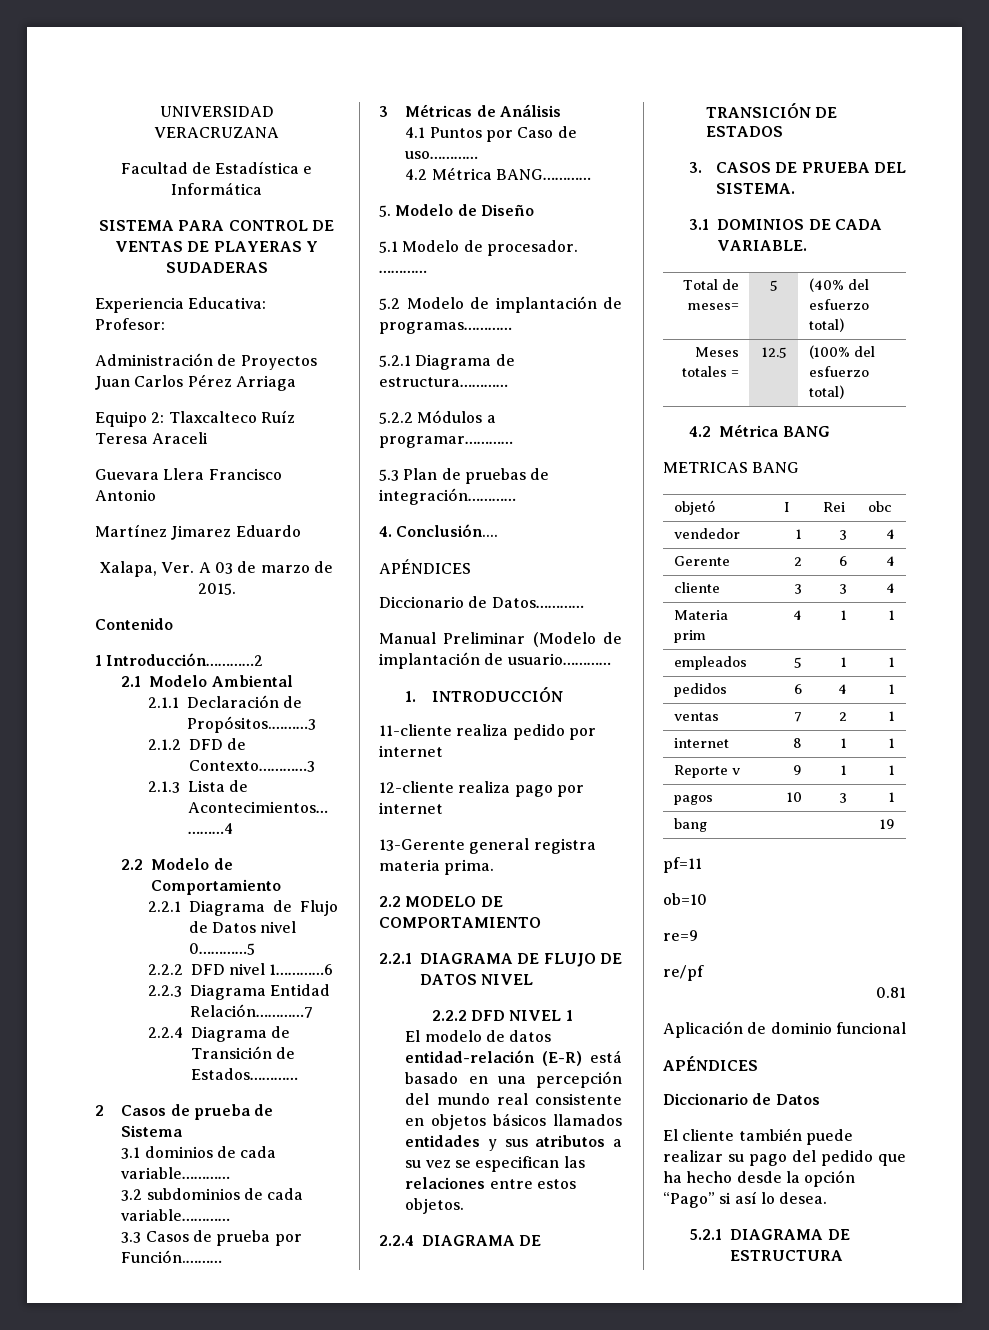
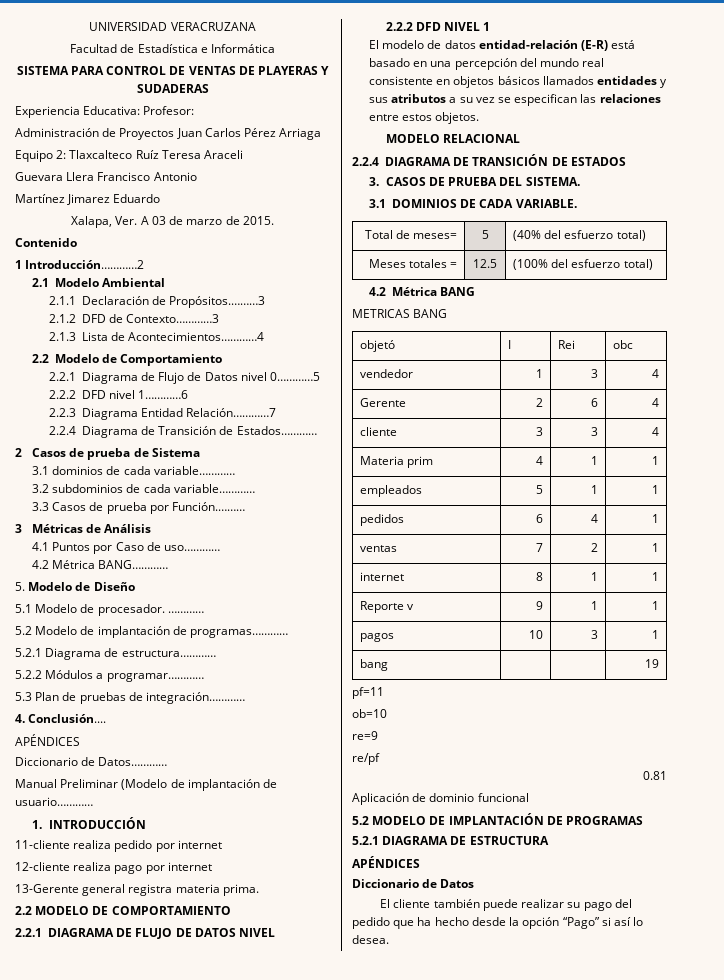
+ MODELO RELACIONAL
+ 5.2 MODELO DE IMPLANTACIÓN DE PROGRAMAS
+ 5.2.1 DIAGRAMA DE ESTRUCTURA
- 5.2.1 DIAGRAMA DE ESTRUCTURA

